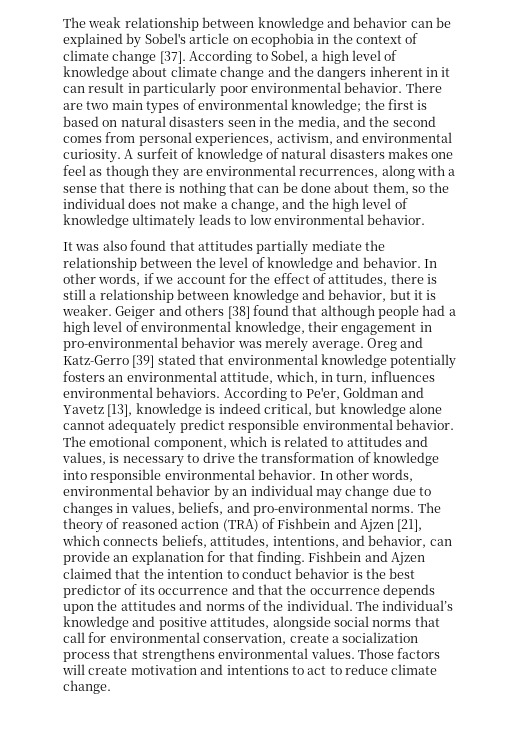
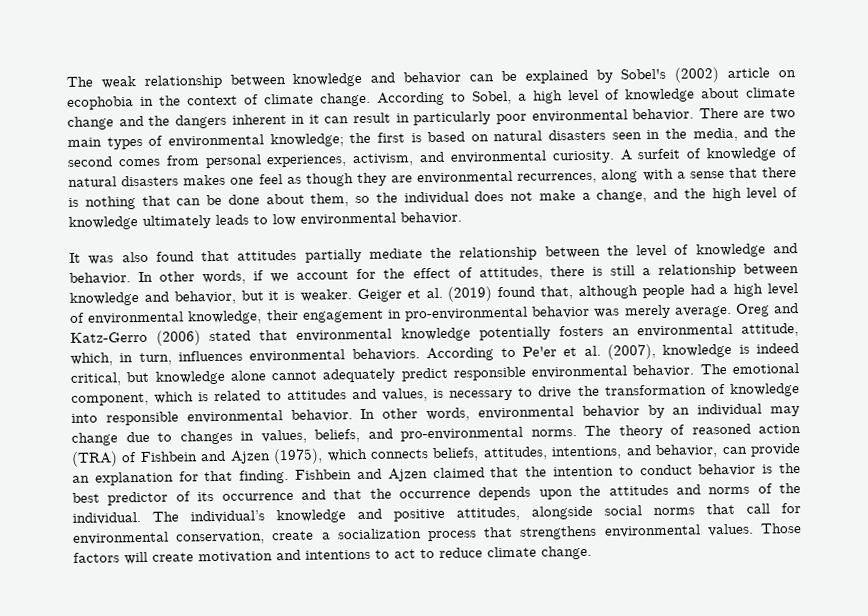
- The weak relationship between knowledge and behavior can be explained by Sobel's article on ecophobia in the context of climate change [37].
+ The weak relationship between knowledge and behavior can be explained by Sobel's (2002) article on ecophobia in the context of climate change.
- Geiger and others [38] found that although people had a high level of environmental knowledge, their engagement in pro-environmental behavior was merely average.
+ Geiger et al. (2019) found that, although people had a high level of environmental knowledge, their engagement in pro-environmental behavior was merely average.
- Oreg and Katz-Gerro [39] stated that environmental knowledge potentially fosters an environmental attitude, which, in turn, influences environmental behaviors.
+ Oreg and Katz-Gerro (2006) stated that environmental knowledge potentially fosters an environmental attitude, which, in turn, influences environmental behaviors.
- According to Pe'er, Goldman and Yavetz [13], knowledge is indeed critical, but knowledge alone cannot adequately predict responsible environmental behavior.
+ According to Pe'er et al. (2007), knowledge is indeed critical, but knowledge alone cannot adequately predict responsible environmental behavior.
- The theory of reasoned action (TRA) of Fishbein and Ajzen [21], which connects beliefs, attitudes, intentions, and behavior, can provide an explanation for that finding.
+ The theory of reasoned action (TRA) of Fishbein and Ajzen (1975), which connects beliefs, attitudes, intentions, and behavior, can provide an explanation for that finding.

